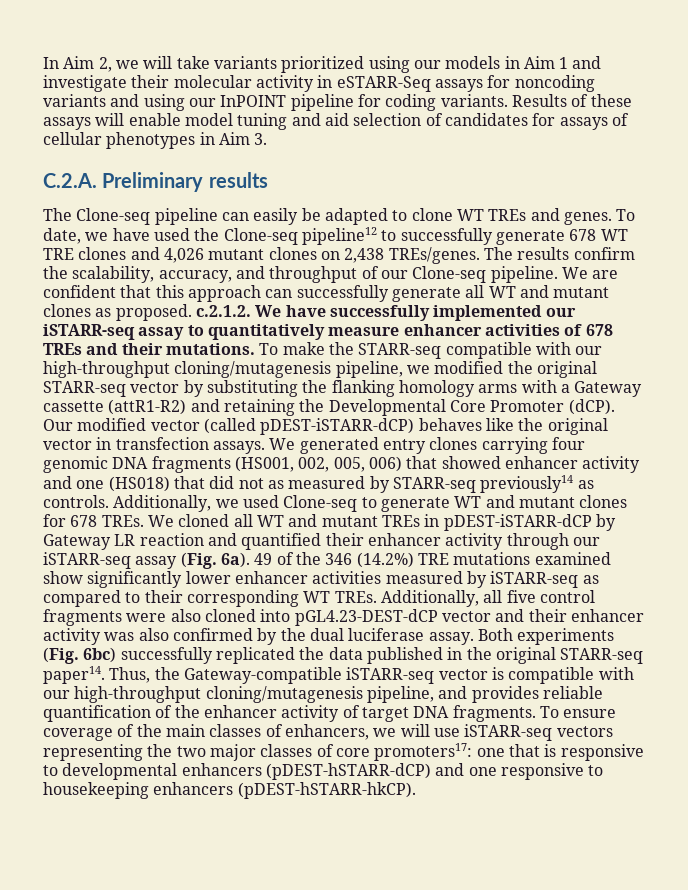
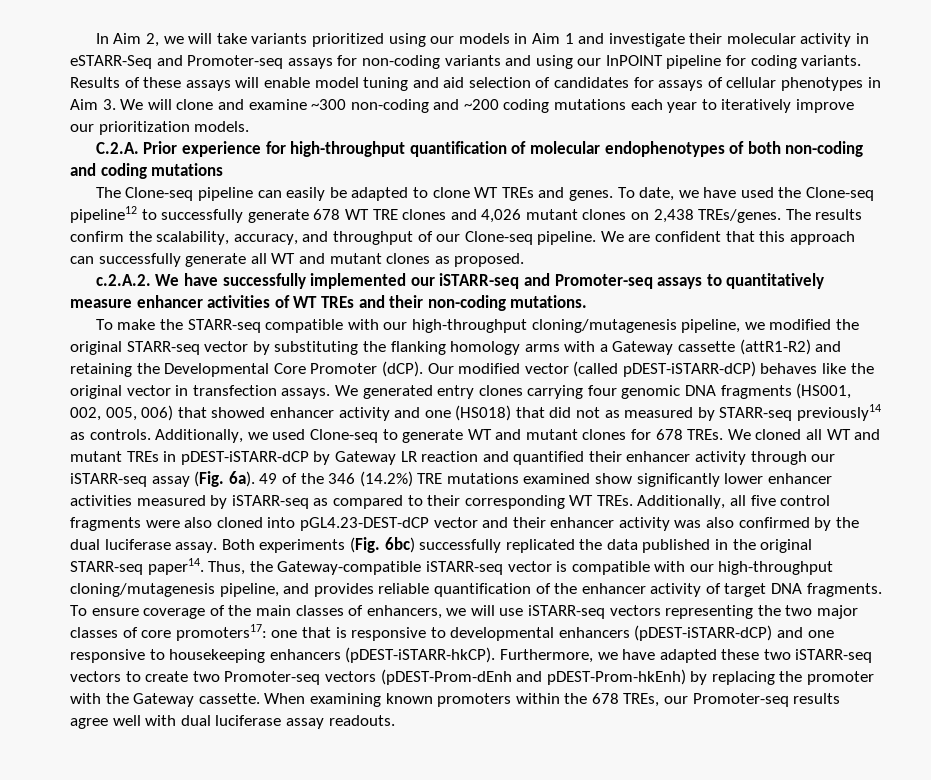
- In Aim 2, we will take variants prioritized using our models in Aim 1 and investigate their molecular activity in eSTARR-Seq assays for noncoding variants and using our InPOINT pipeline for coding variants.
+ In Aim 2, we will take variants prioritized using our models in Aim 1 and investigate their molecular activity in eSTARR-Seq and Promoter-seq assays for non-coding variants and using our InPOINT pipeline for coding variants.
- Results of these assays will enable model tuning and aid selection of candidates for assays of cellular phenotypes in Aim 3.
- C.2.A. Preliminary results
+ Results of these assays will enable model tuning and aid selection of candidates for assays of cellular phenotypes in Aim 3. We will clone and examine ~300 non-coding and ~200 coding mutations each year to iteratively improve our prioritization models.
+ C.2.A. Prior experience for high-throughput quantification of molecular endophenotypes of both non-coding and coding mutations
- We are confident that this approach can successfully generate all WT and mutant clones as proposed. c.2.1.2. We have successfully implemented our iSTARR-seq assay to quantitatively measure enhancer activities of 678 TREs and their mutations. To make the STARR-seq compatible with our high-throughput cloning/mutagenesis pipeline, we modified the original STARR-seq vector by substituting the flanking homology arms with a Gateway cassette (attR1-R2) and retaining the Developmental Core Promoter (dCP).
+ We are confident that this approach can successfully generate all WT and mutant clones as proposed.
+ c.2.A.2. We have successfully implemented our iSTARR-seq and Promoter-seq assays to quantitatively measure enhancer activities of WT TREs and their non-coding mutations.
+ To make the STARR-seq compatible with our high-throughput cloning/mutagenesis pipeline, we modified the original STARR-seq vector by substituting the flanking homology arms with a Gateway cassette (attR1-R2) and retaining the Developmental Core Promoter (dCP).
- To ensure coverage of the main classes of enhancers, we will use iSTARR-seq vectors representing the two major classes of core promoters17: one that is responsive to developmental enhancers (pDEST-hSTARR-dCP) and one responsive to housekeeping enhancers (pDEST-hSTARR-hkCP).
+ To ensure coverage of the main classes of enhancers, we will use iSTARR-seq vectors representing the two major classes of core promoters17: one that is responsive to developmental enhancers (pDEST-iSTARR-dCP) and one responsive to housekeeping enhancers (pDEST-iSTARR-hkCP). Furthermore, we have adapted these two iSTARR-seq vectors to create two Promoter-seq vectors (pDEST-Prom-dEnh and pDEST-Prom-hkEnh) by replacing the promoter with the Gateway cassette. When examining known promoters within the 678 TREs, our Promoter-seq results agree well with dual luciferase assay readouts.

